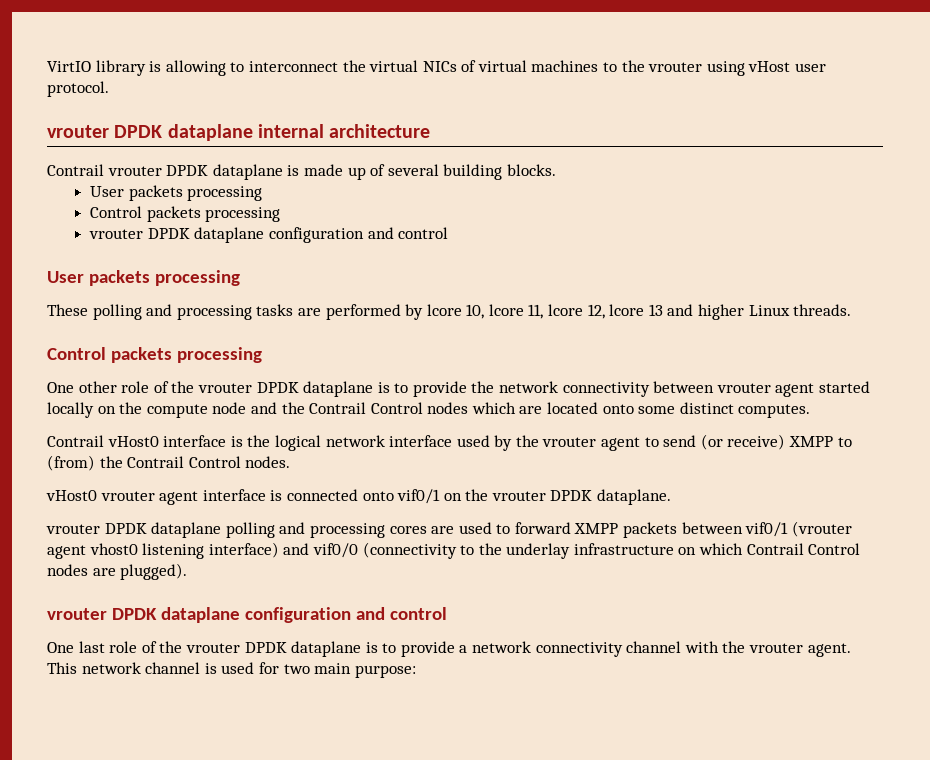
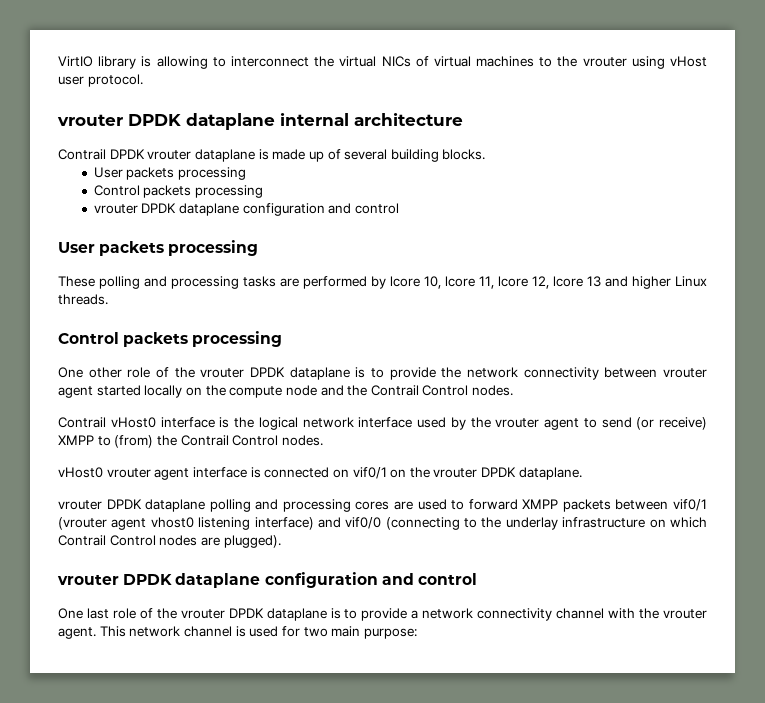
- Contrail vrouter DPDK dataplane is made up of several building blocks.
+ Contrail DPDK vrouter dataplane is made up of several building blocks.
- One other role of the vrouter DPDK dataplane is to provide the network connectivity between vrouter agent started locally on the compute node and the Contrail Control nodes which are located onto some distinct computes.
+ One other role of the vrouter DPDK dataplane is to provide the network connectivity between vrouter agent started locally on the compute node and the Contrail Control nodes.
- vHost0 vrouter agent interface is connected onto vif0/1 on the vrouter DPDK dataplane.
+ vHost0 vrouter agent interface is connected on vif0/1 on the vrouter DPDK dataplane.
- vrouter DPDK dataplane polling and processing cores are used to forward XMPP packets between vif0/1 (vrouter agent vhost0 listening interface) and vif0/0 (connectivity to the underlay infrastructure on which Contrail Control nodes are plugged).
+ vrouter DPDK dataplane polling and processing cores are used to forward XMPP packets between vif0/1 (vrouter agent vhost0 listening interface) and vif0/0 (connecting to the underlay infrastructure on which Contrail Control nodes are plugged).

